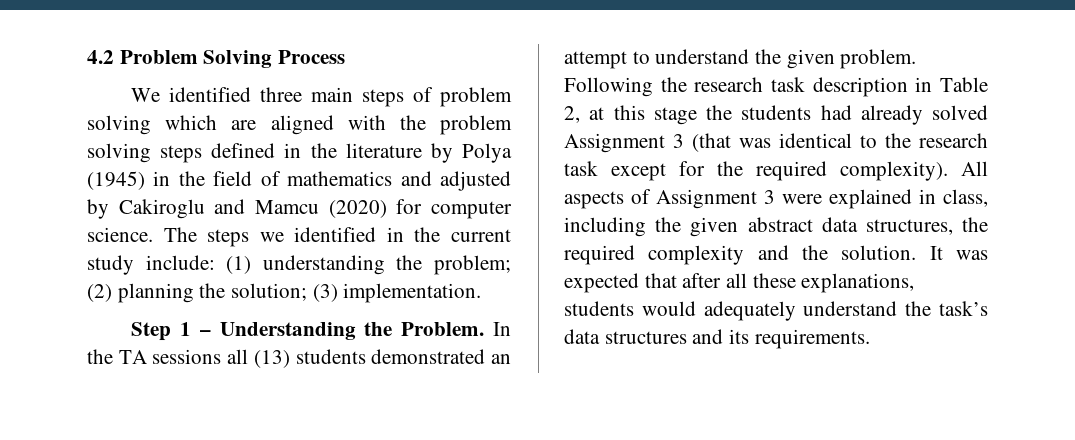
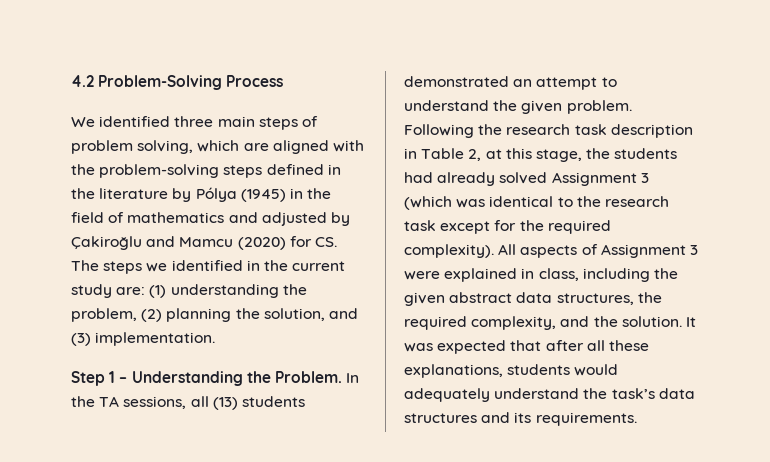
- 4.2 Problem Solving Process
+ 4.2 Problem-Solving Process
- We identified three main steps of problem solving which are aligned with the problem solving steps defined in the literature by Polya (1945) in the field of mathematics and adjusted by Cakiroglu and Mamcu (2020) for computer science. The steps we identified in the current study include: (1) understanding the problem; (2) planning the solution; (3) implementation.
+ We identified three main steps of problem solving, which are aligned with the problem-solving steps defined in the literature by Pólya (1945) in the field of mathematics and adjusted by Çakiroğlu and Mamcu (2020) for CS. The steps we identified in the current study are: (1) understanding the problem, (2) planning the solution, and (3) implementation.
- In the TA sessions all (13) students demonstrated an attempt to understand the given problem.
+ In the TA sessions, all (13) students demonstrated an attempt to understand the given problem.
- Following the research task description in Table 2, at this stage the students had already solved Assignment 3 (that was identical to the research task except for the required complexity).
+ Following the research task description in Table 2, at this stage, the students had already solved Assignment 3 (which was identical to the research task except for the required complexity).
- All aspects of Assignment 3 were explained in class, including the given abstract data structures, the required complexity and the solution.
+ All aspects of Assignment 3 were explained in class, including the given abstract data structures, the required complexity, and the solution.

